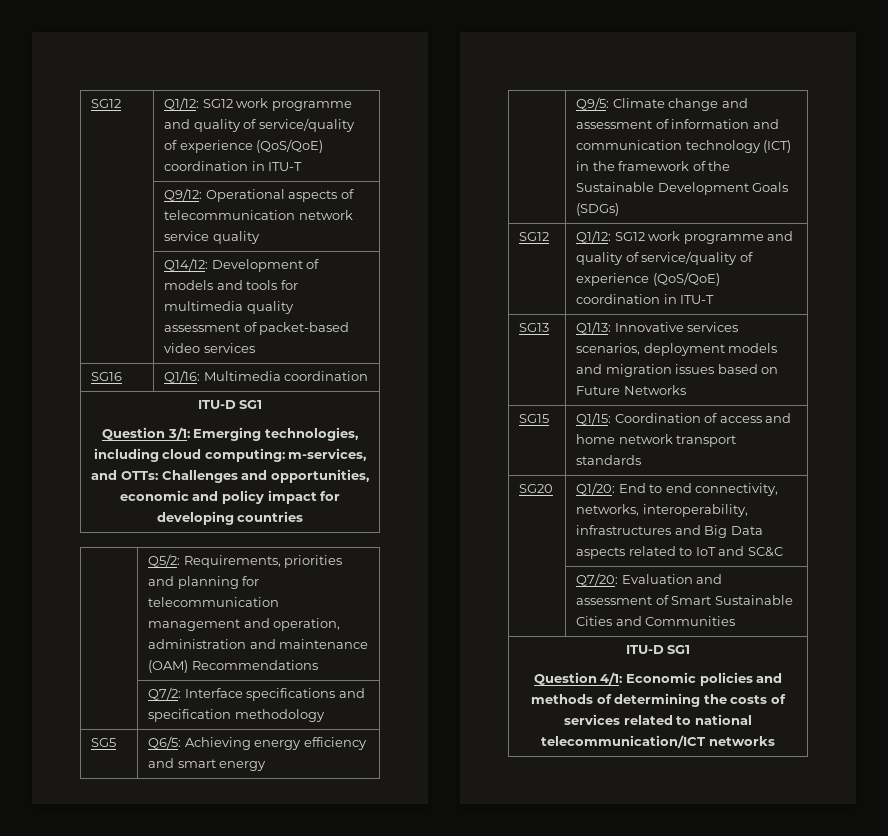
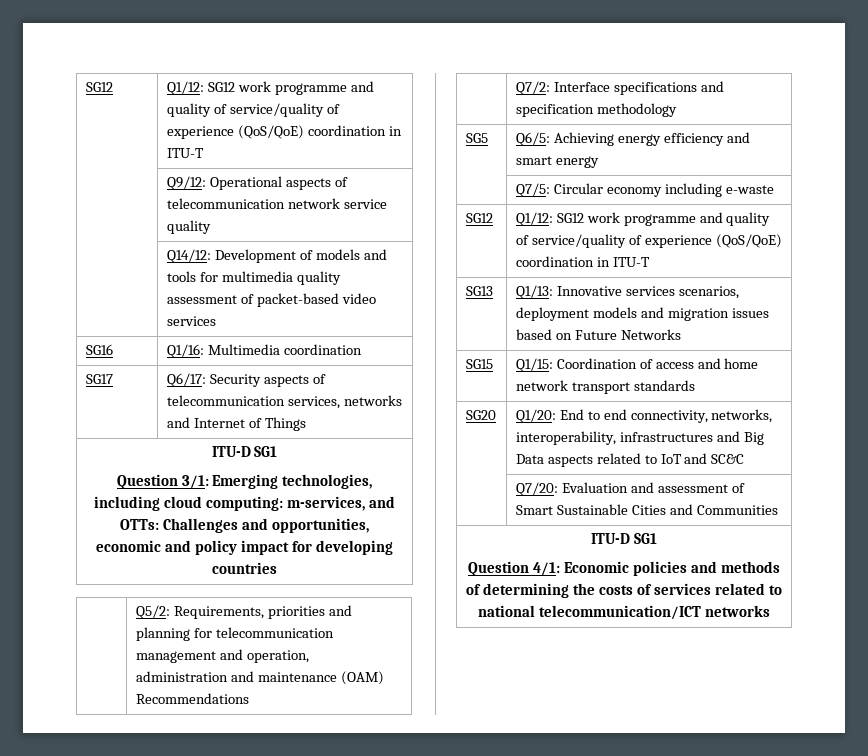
+ SG17 | Q6/17: Security aspects of telecommunication services, networks and Internet of Things
- | Q9/5: Climate change and assessment of information and communication technology (ICT) in the framework of the Sustainable Development Goals (SDGs)
+ | Q7/5: Circular economy including e-waste

